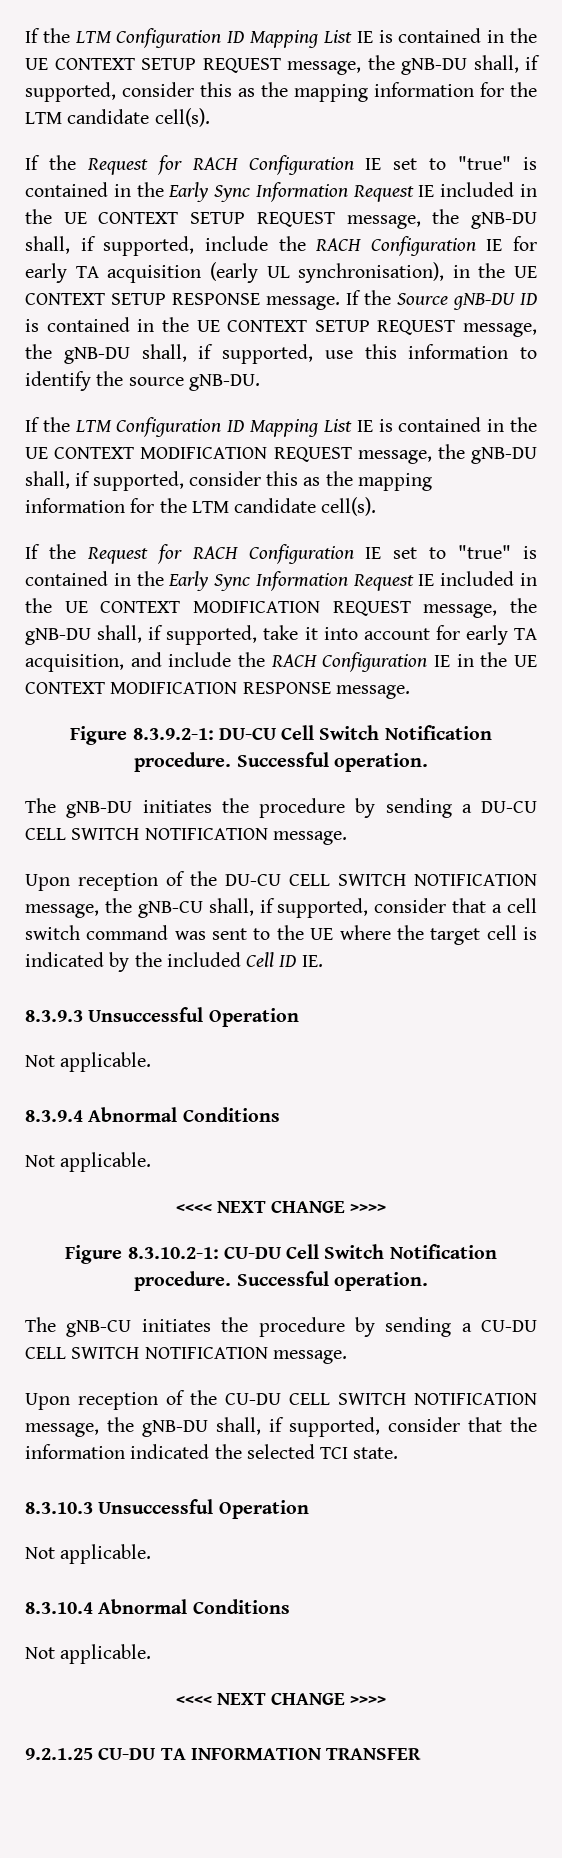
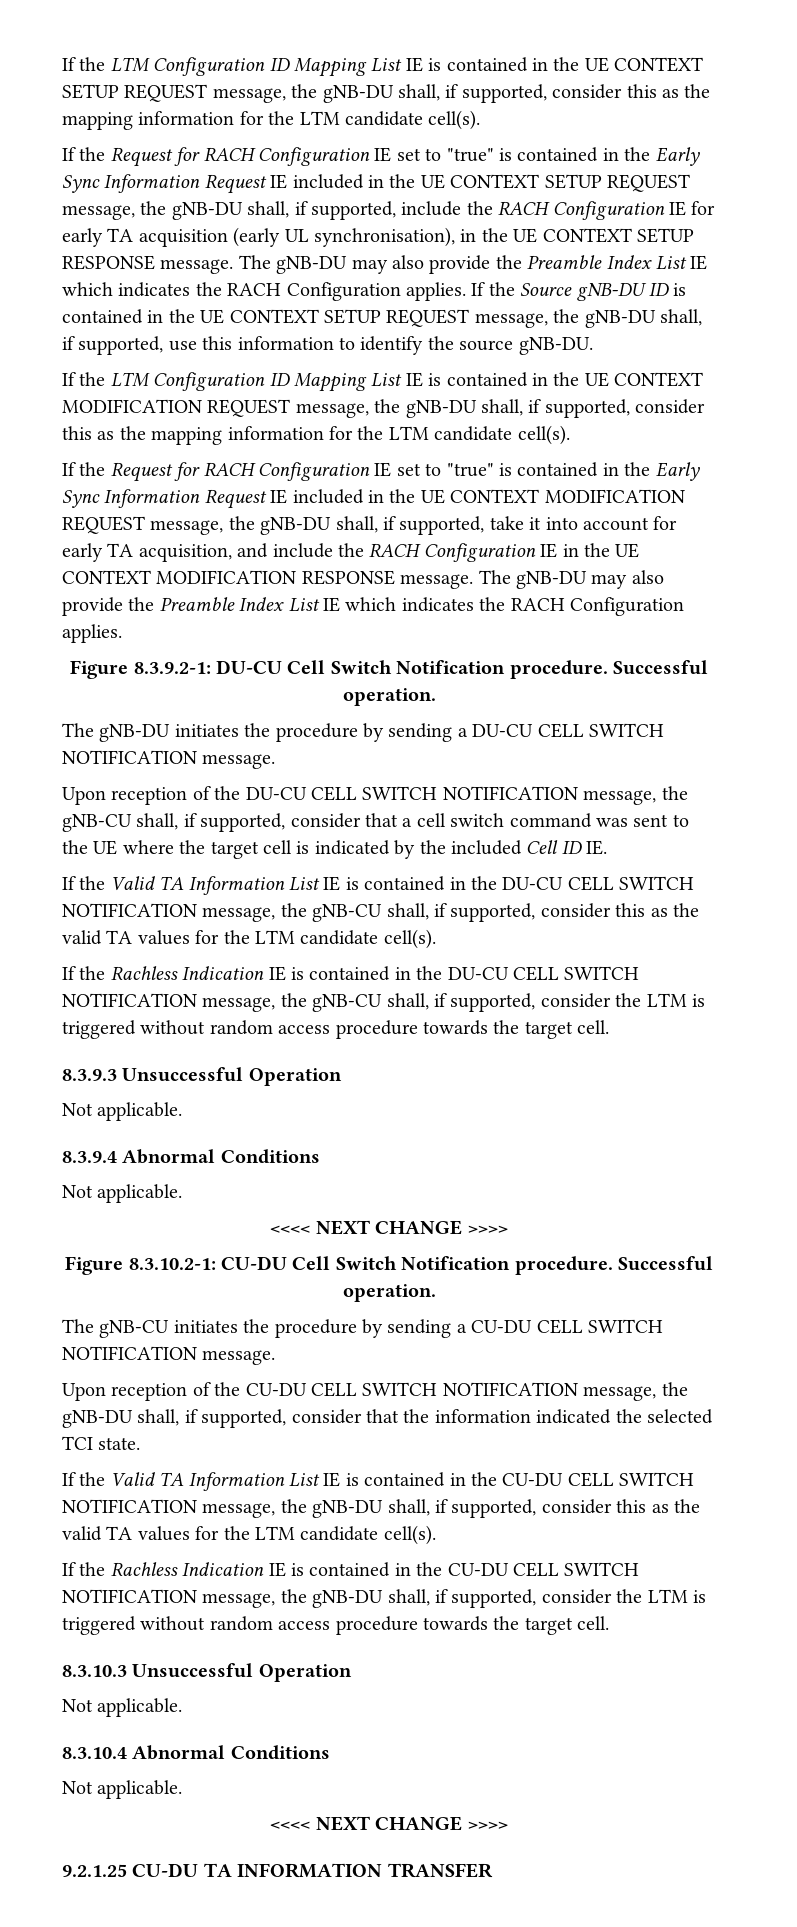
- If the Request for RACH Configuration IE set to "true" is contained in the Early Sync Information Request IE included in the UE CONTEXT SETUP REQUEST message, the gNB-DU shall, if supported, include the RACH Configuration IE for early TA acquisition (early UL synchronisation), in the UE CONTEXT SETUP RESPONSE message.
+ If the Request for RACH Configuration IE set to "true" is contained in the Early Sync Information Request IE included in the UE CONTEXT SETUP REQUEST message, the gNB-DU shall, if supported, include the RACH Configuration IE for early TA acquisition (early UL synchronisation), in the UE CONTEXT SETUP RESPONSE message. The gNB-DU may also provide the Preamble Index List IE which indicates the RACH Configuration applies.
- If the Request for RACH Configuration IE set to "true" is contained in the Early Sync Information Request IE included in the UE CONTEXT MODIFICATION REQUEST message, the gNB-DU shall, if supported, take it into account for early TA acquisition, and include the RACH Configuration IE in the UE CONTEXT MODIFICATION RESPONSE message.
+ If the Request for RACH Configuration IE set to "true" is contained in the Early Sync Information Request IE included in the UE CONTEXT MODIFICATION REQUEST message, the gNB-DU shall, if supported, take it into account for early TA acquisition, and include the RACH Configuration IE in the UE CONTEXT MODIFICATION RESPONSE message. The gNB-DU may also provide the Preamble Index List IE which indicates the RACH Configuration applies.
+ If the Valid TA Information List IE is contained in the DU-CU CELL SWITCH NOTIFICATION message, the gNB-CU shall, if supported, consider this as the valid TA values for the LTM candidate cell(s).
+ If the Rachless Indication IE is contained in the DU-CU CELL SWITCH NOTIFICATION message, the gNB-CU shall, if supported, consider the LTM is triggered without random access procedure towards the target cell.
+ If the Valid TA Information List IE is contained in the CU-DU CELL SWITCH NOTIFICATION message, the gNB-DU shall, if supported, consider this as the valid TA values for the LTM candidate cell(s).
+ If the Rachless Indication IE is contained in the CU-DU CELL SWITCH NOTIFICATION message, the gNB-DU shall, if supported, consider the LTM is triggered without random access procedure towards the target cell.

